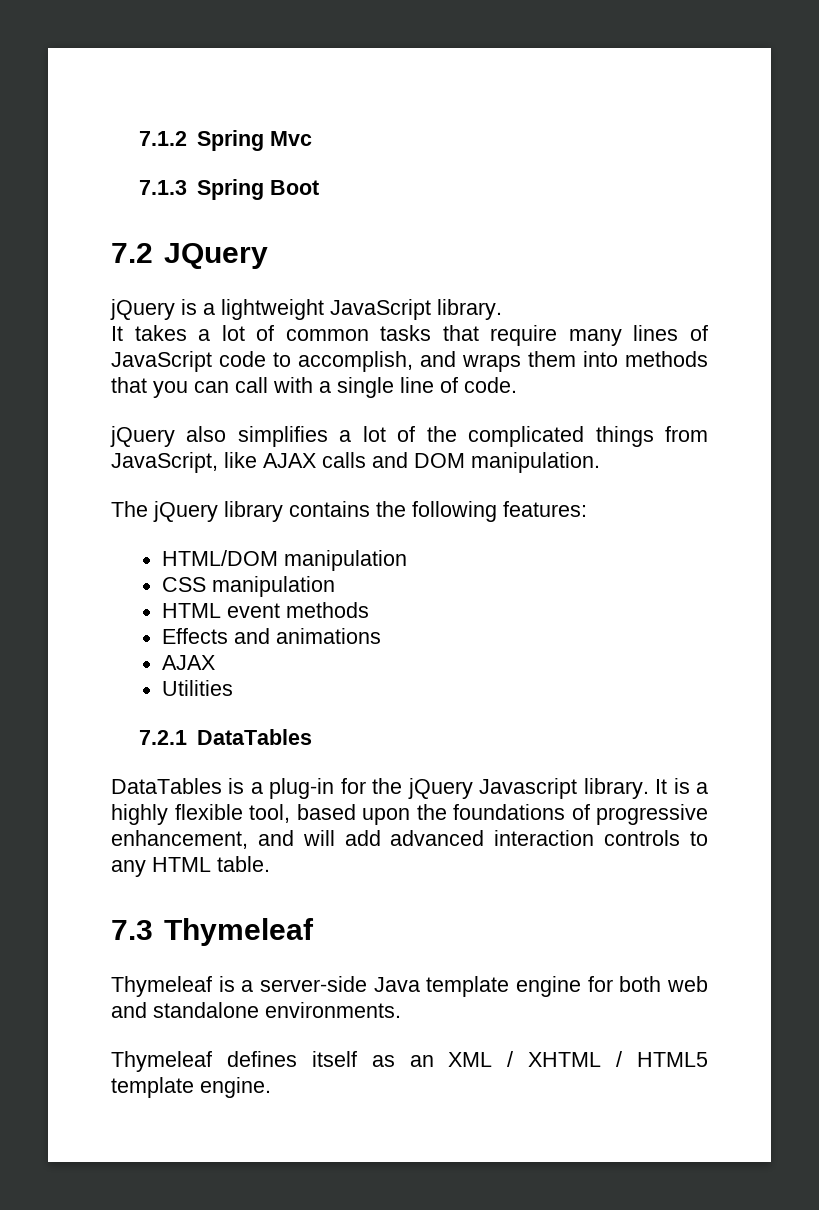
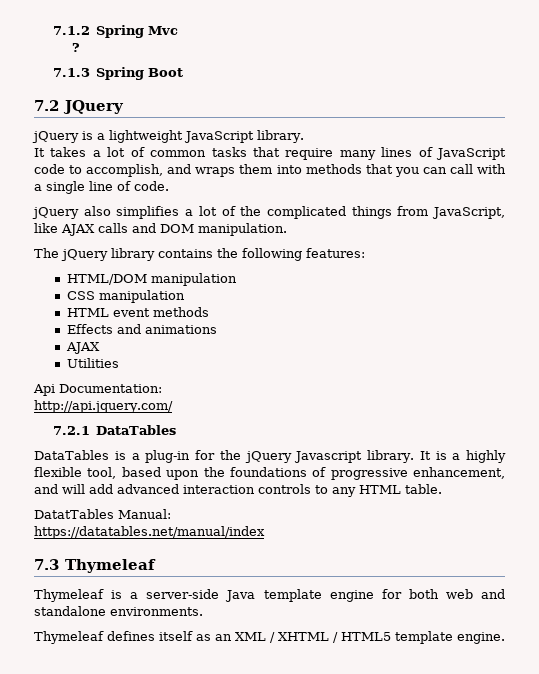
+ ?
+ Api Documentation:
+ http://api.jquery.com/
+ DatatTables Manual:
+ https://datatables.net/manual/index

